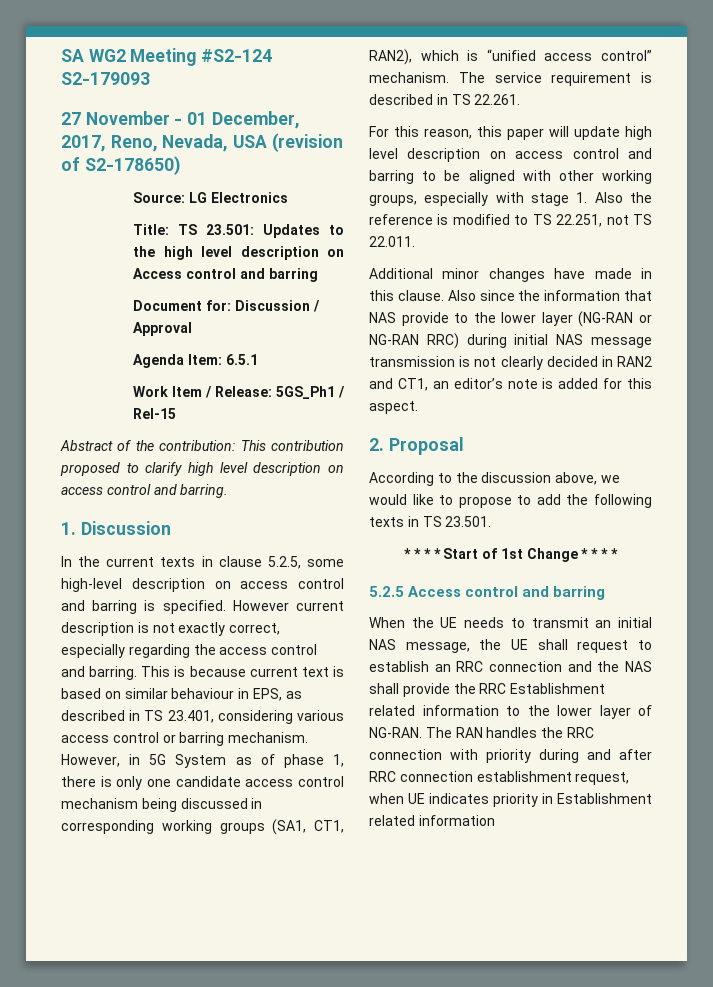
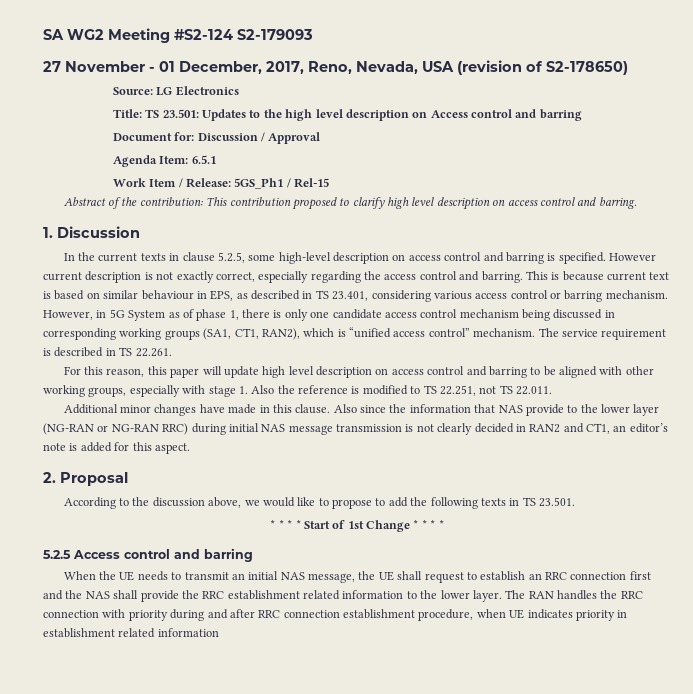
- When the UE needs to transmit an initial NAS message, the UE shall request to establish an RRC connection and the NAS shall provide the RRC Establishment related information to the lower layer of NG-RAN.
+ When the UE needs to transmit an initial NAS message, the UE shall request to establish an RRC connection first and the NAS shall provide the RRC establishment related information to the lower layer.
- The RAN handles the RRC connection with priority during and after RRC connection establishment request, when UE indicates priority in Establishment related information
+ The RAN handles the RRC connection with priority during and after RRC connection establishment procedure, when UE indicates priority in establishment related information

